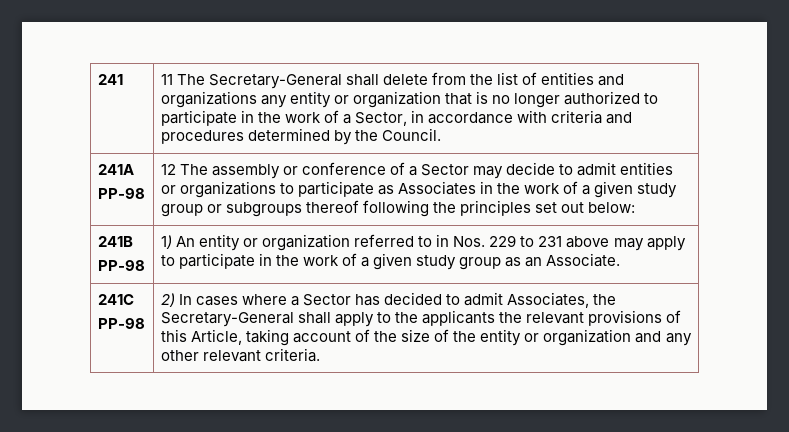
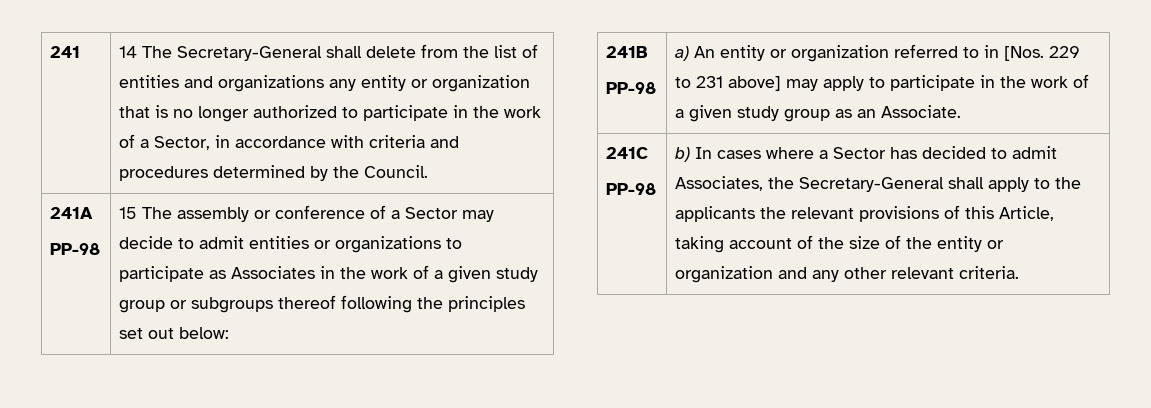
- 241 | 11 The Secretary-General shall delete from the list of entities and organizations any entity or organization that is no longer authorized to participate in the work of a Sector, in accordance with criteria and procedures determined by the Council.
+ 241 | 14 The Secretary-General shall delete from the list of entities and organizations any entity or organization that is no longer authorized to participate in the work of a Sector, in accordance with criteria and procedures determined by the Council.
  241A
- PP-98 | 12 The assembly or conference of a Sector may decide to admit entities or organizations to participate as Associates in the work of a given study group or subgroups thereof following the principles set out below:
+ PP-98 | 15 The assembly or conference of a Sector may decide to admit entities or organizations to participate as Associates in the work of a given study group or subgroups thereof following the principles set out below:
  241B
- PP-98 | 1) An entity or organization referred to in Nos. 229 to 231 above may apply to participate in the work of a given study group as an Associate.
+ PP-98 | a) An entity or organization referred to in [Nos. 229 to 231 above] may apply to participate in the work of a given study group as an Associate.
- 2) In cases where a Sector has decided to admit Associates, the Secretary-General shall apply to the applicants the relevant provisions of this Article, taking account of the size of the entity or organization and any other relevant criteria.
+ b) In cases where a Sector has decided to admit Associates, the Secretary-General shall apply to the applicants the relevant provisions of this Article, taking account of the size of the entity or organization and any other relevant criteria.

